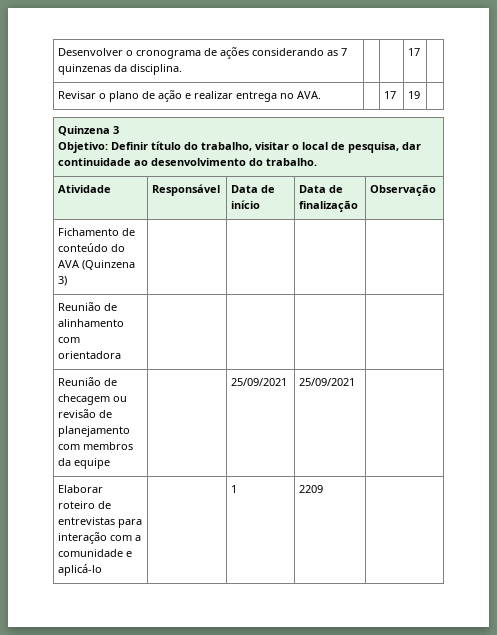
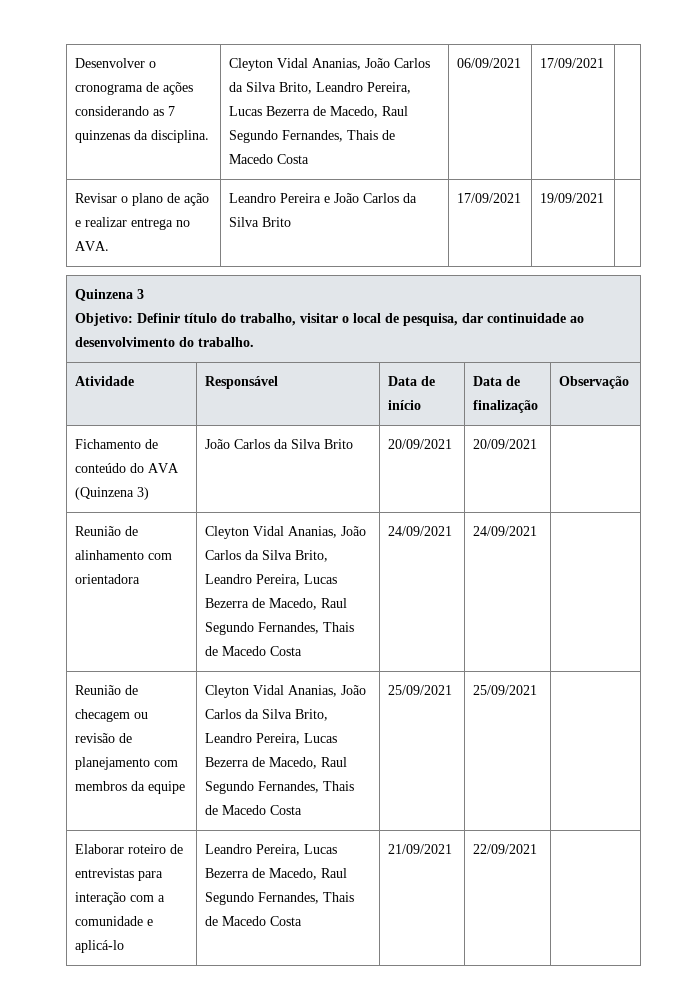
- Desenvolver o cronograma de ações considerando as 7 quinzenas da disciplina. | | | 17 |
+ Desenvolver o cronograma de ações considerando as 7 quinzenas da disciplina. | Cleyton Vidal Ananias, João Carlos da Silva Brito, Leandro Pereira, Lucas Bezerra de Macedo, Raul Segundo Fernandes, Thais de Macedo Costa | 06/09/2021 | 17/09/2021 |
- Revisar o plano de ação e realizar entrega no AVA. | | 17 | 19 |
+ Revisar o plano de ação e realizar entrega no AVA. | Leandro Pereira e João Carlos da Silva Brito | 17/09/2021 | 19/09/2021 |
- Fichamento de conteúdo do AVA (Quinzena 3) | | | |
+ Fichamento de conteúdo do AVA (Quinzena 3) | João Carlos da Silva Brito | 20/09/2021 | 20/09/2021 |
- Reunião de alinhamento com orientadora | | | |
+ Reunião de alinhamento com orientadora | Cleyton Vidal Ananias, João Carlos da Silva Brito, Leandro Pereira, Lucas Bezerra de Macedo, Raul Segundo Fernandes, Thais de Macedo Costa | 24/09/2021 | 24/09/2021 |
- Reunião de checagem ou revisão de planejamento com membros da equipe | | 25/09/2021 | 25/09/2021 |
+ Reunião de checagem ou revisão de planejamento com membros da equipe | Cleyton Vidal Ananias, João Carlos da Silva Brito, Leandro Pereira, Lucas Bezerra de Macedo, Raul Segundo Fernandes, Thais de Macedo Costa | 25/09/2021 | 25/09/2021 |
- Elaborar roteiro de entrevistas para interação com a comunidade e aplicá-lo | | 1 | 2209 |
+ Elaborar roteiro de entrevistas para interação com a comunidade e aplicá-lo | Leandro Pereira, Lucas Bezerra de Macedo, Raul Segundo Fernandes, Thais de Macedo Costa | 21/09/2021 | 22/09/2021 |

